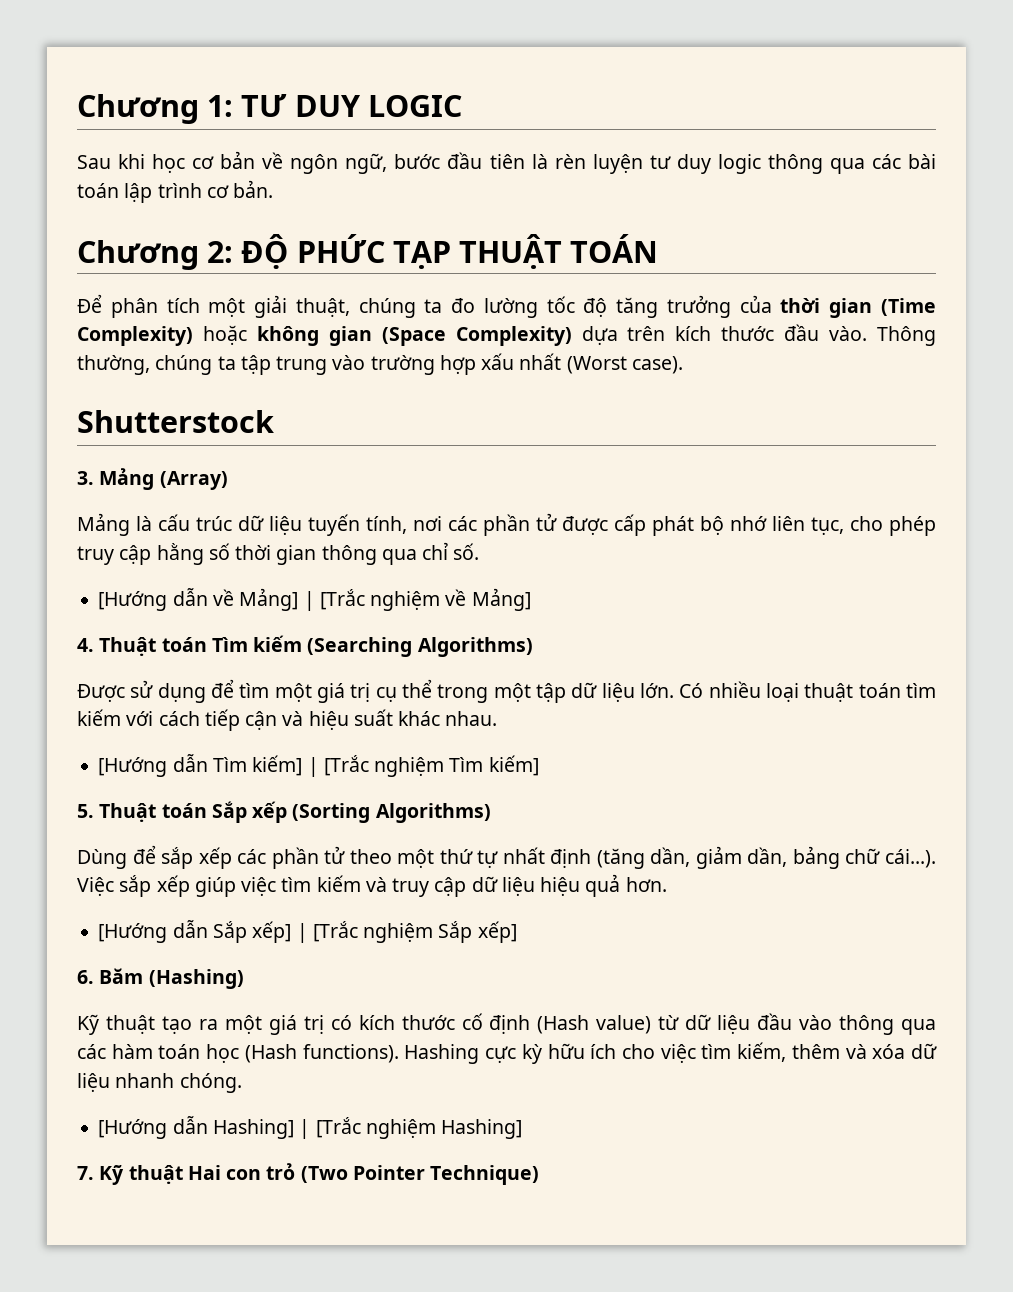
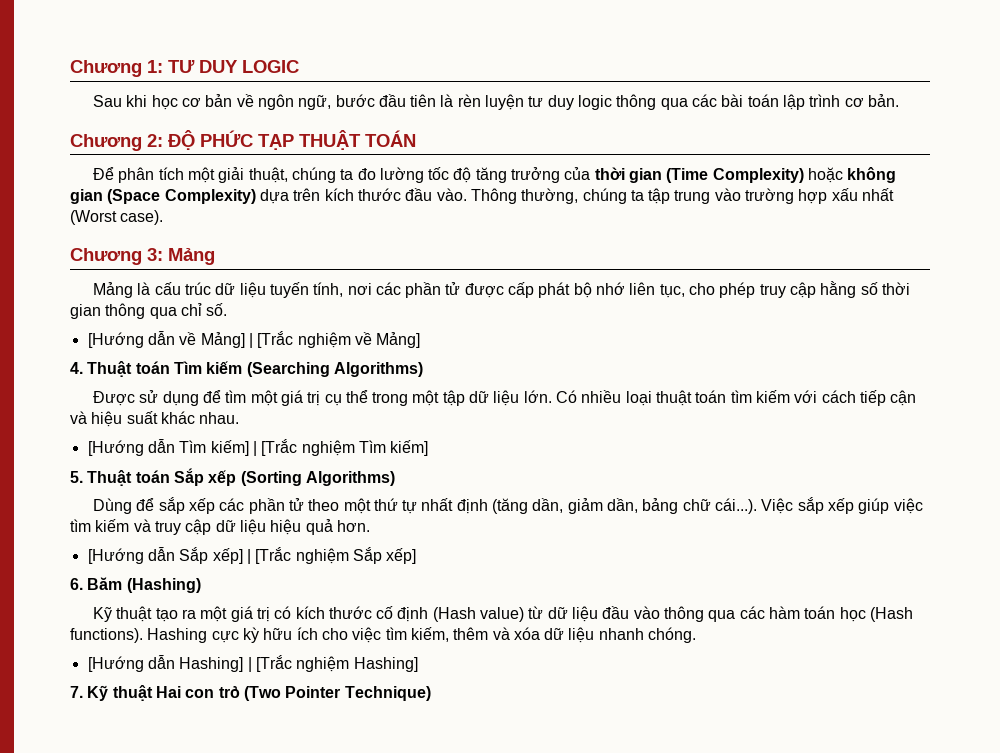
- Shutterstock
- 3. Mảng (Array)
+ Chương 3: Mảng

